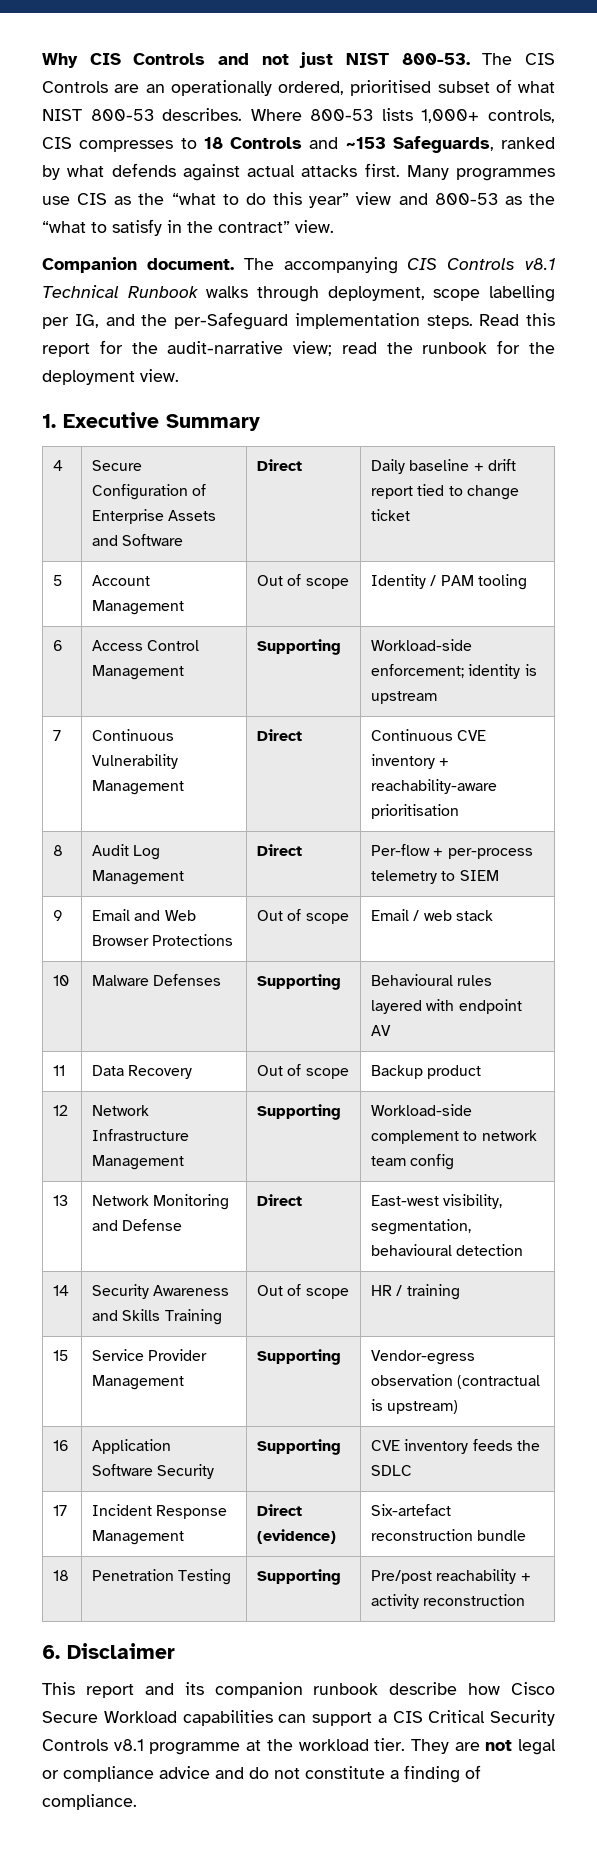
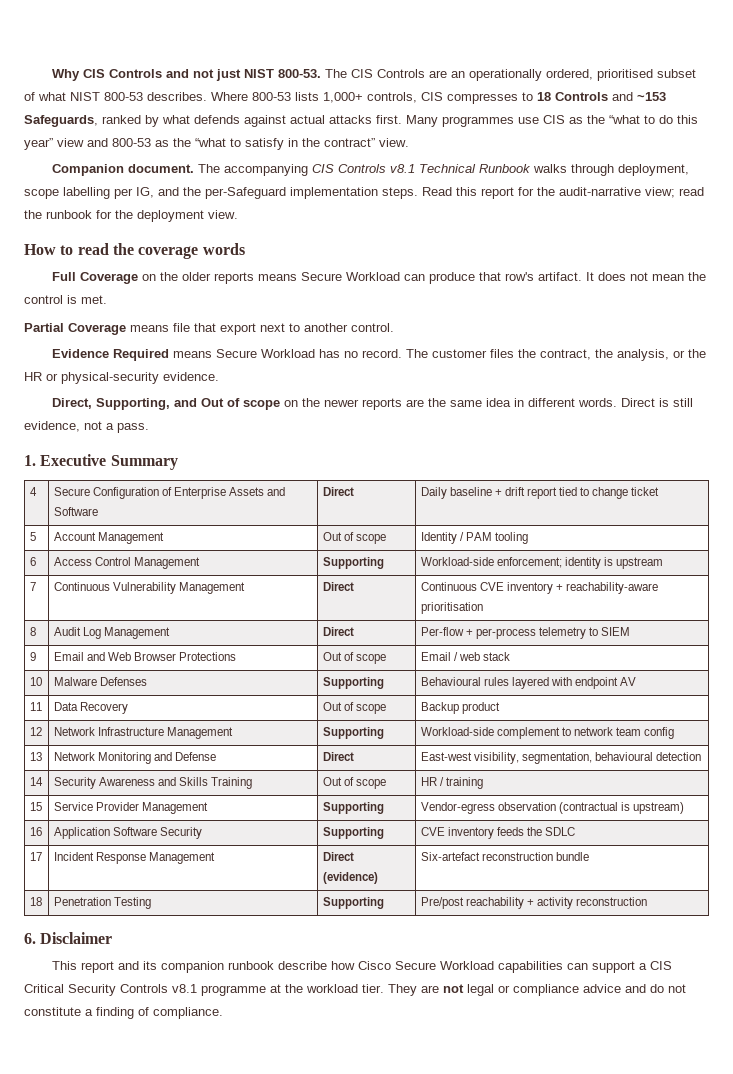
+ How to read the coverage words
+ Full Coverage on the older reports means Secure Workload can produce that row's artifact. It does not mean the control is met.
+ Partial Coverage means file that export next to another control.
+ Evidence Required means Secure Workload has no record. The customer files the contract, the analysis, or the HR or physical-security evidence.
+ Direct, Supporting, and Out of scope on the newer reports are the same idea in different words. Direct is still evidence, not a pass.

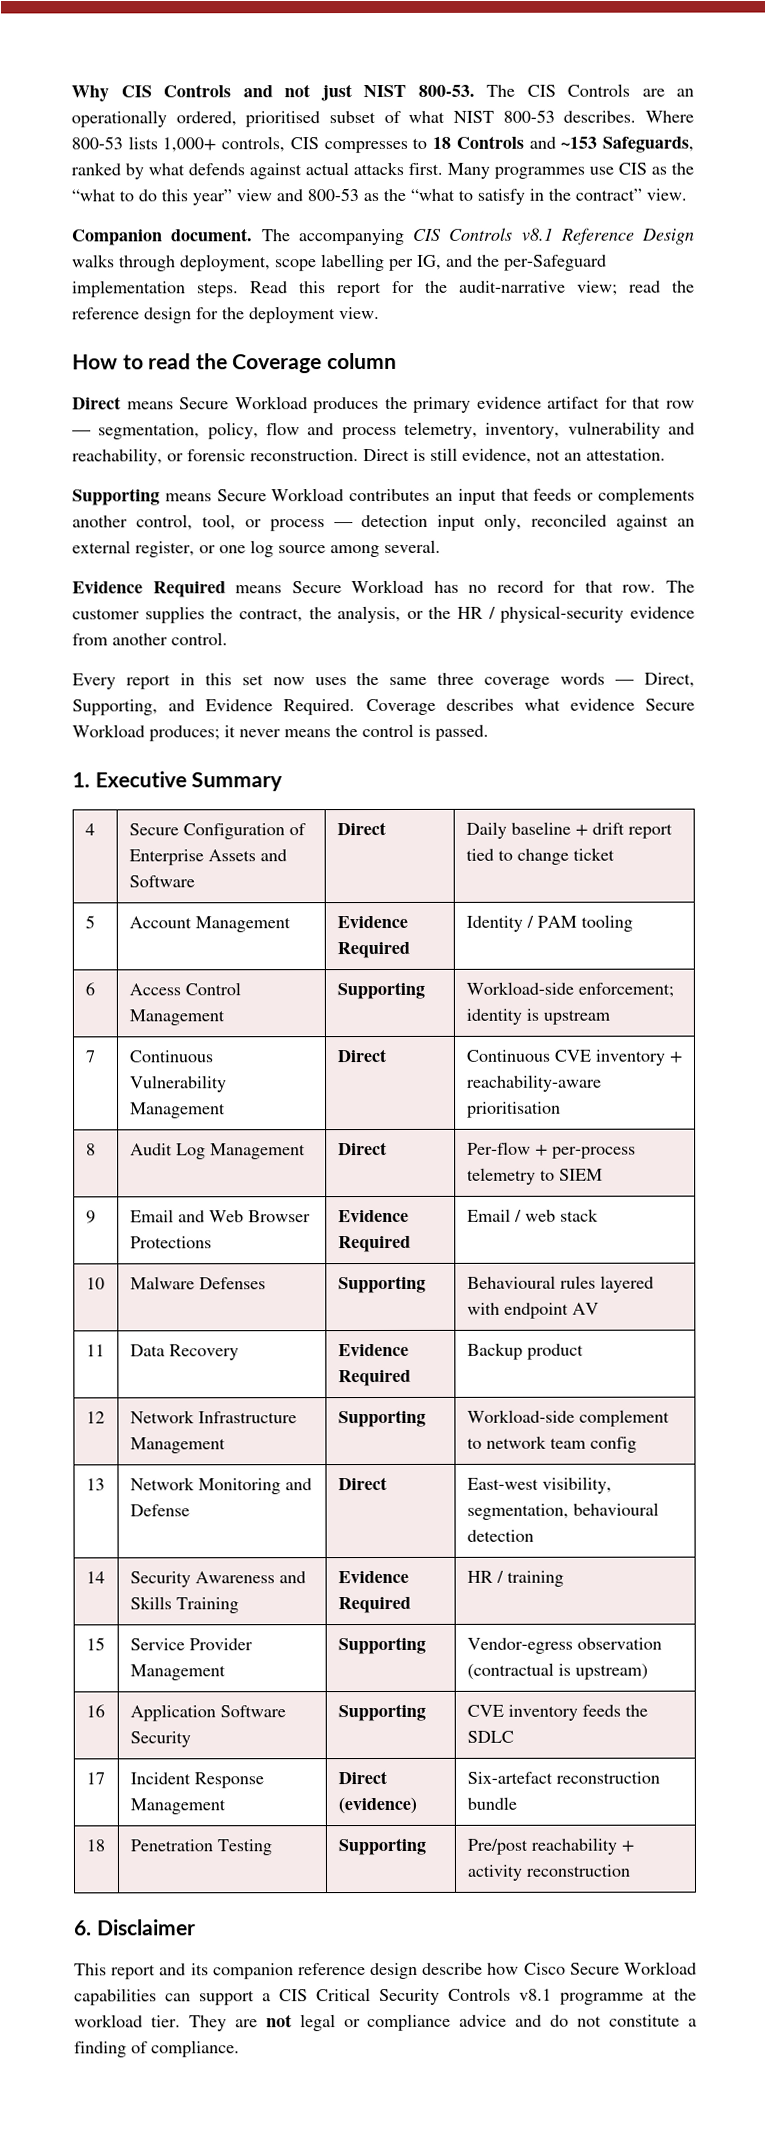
- The accompanying CIS Controls v8.1 Technical Runbook walks through deployment, scope labelling per IG, and the per-Safeguard implementation steps.
+ The accompanying CIS Controls v8.1 Reference Design walks through deployment, scope labelling per IG, and the per-Safeguard implementation steps.
- Read this report for the audit-narrative view; read the runbook for the deployment view.
+ Read this report for the audit-narrative view; read the reference design for the deployment view.
- How to read the coverage words
- Full Coverage on the older reports means Secure Workload can produce that row's artifact. It does not mean the control is met.
- Partial Coverage means file that export next to another control.
+ How to read the Coverage column
+ Direct means Secure Workload produces the primary evidence artifact for that row — segmentation, policy, flow and process telemetry, inventory, vulnerability and reachability, or forensic reconstruction. Direct is still evidence, not an attestation.
+ Supporting means Secure Workload contributes an input that feeds or complements another control, tool, or process — detection input only, reconciled against an external register, or one log source among several.
- Evidence Required means Secure Workload has no record.
+ Evidence Required means Secure Workload has no record for that row.
- The customer files the contract, the analysis, or the HR or physical-security evidence.
- Direct, Supporting, and Out of scope on the newer reports are the same idea in different words. Direct is still evidence, not a pass.
+ The customer supplies the contract, the analysis, or the HR / physical-security evidence from another control.
+ Every report in this set now uses the same three coverage words — Direct, Supporting, and Evidence Required. Coverage describes what evidence Secure Workload produces; it never means the control is passed.
- 5 | Account Management | Out of scope | Identity / PAM tooling
+ 5 | Account Management | Evidence Required | Identity / PAM tooling
- 9 | Email and Web Browser Protections | Out of scope | Email / web stack
+ 9 | Email and Web Browser Protections | Evidence Required | Email / web stack
- 11 | Data Recovery | Out of scope | Backup product
+ 11 | Data Recovery | Evidence Required | Backup product
- 14 | Security Awareness and Skills Training | Out of scope | HR / training
+ 14 | Security Awareness and Skills Training | Evidence Required | HR / training
- This report and its companion runbook describe how Cisco Secure Workload capabilities can support a CIS Critical Security Controls v8.1 programme at the workload tier.
+ This report and its companion reference design describe how Cisco Secure Workload capabilities can support a CIS Critical Security Controls v8.1 programme at the workload tier.

